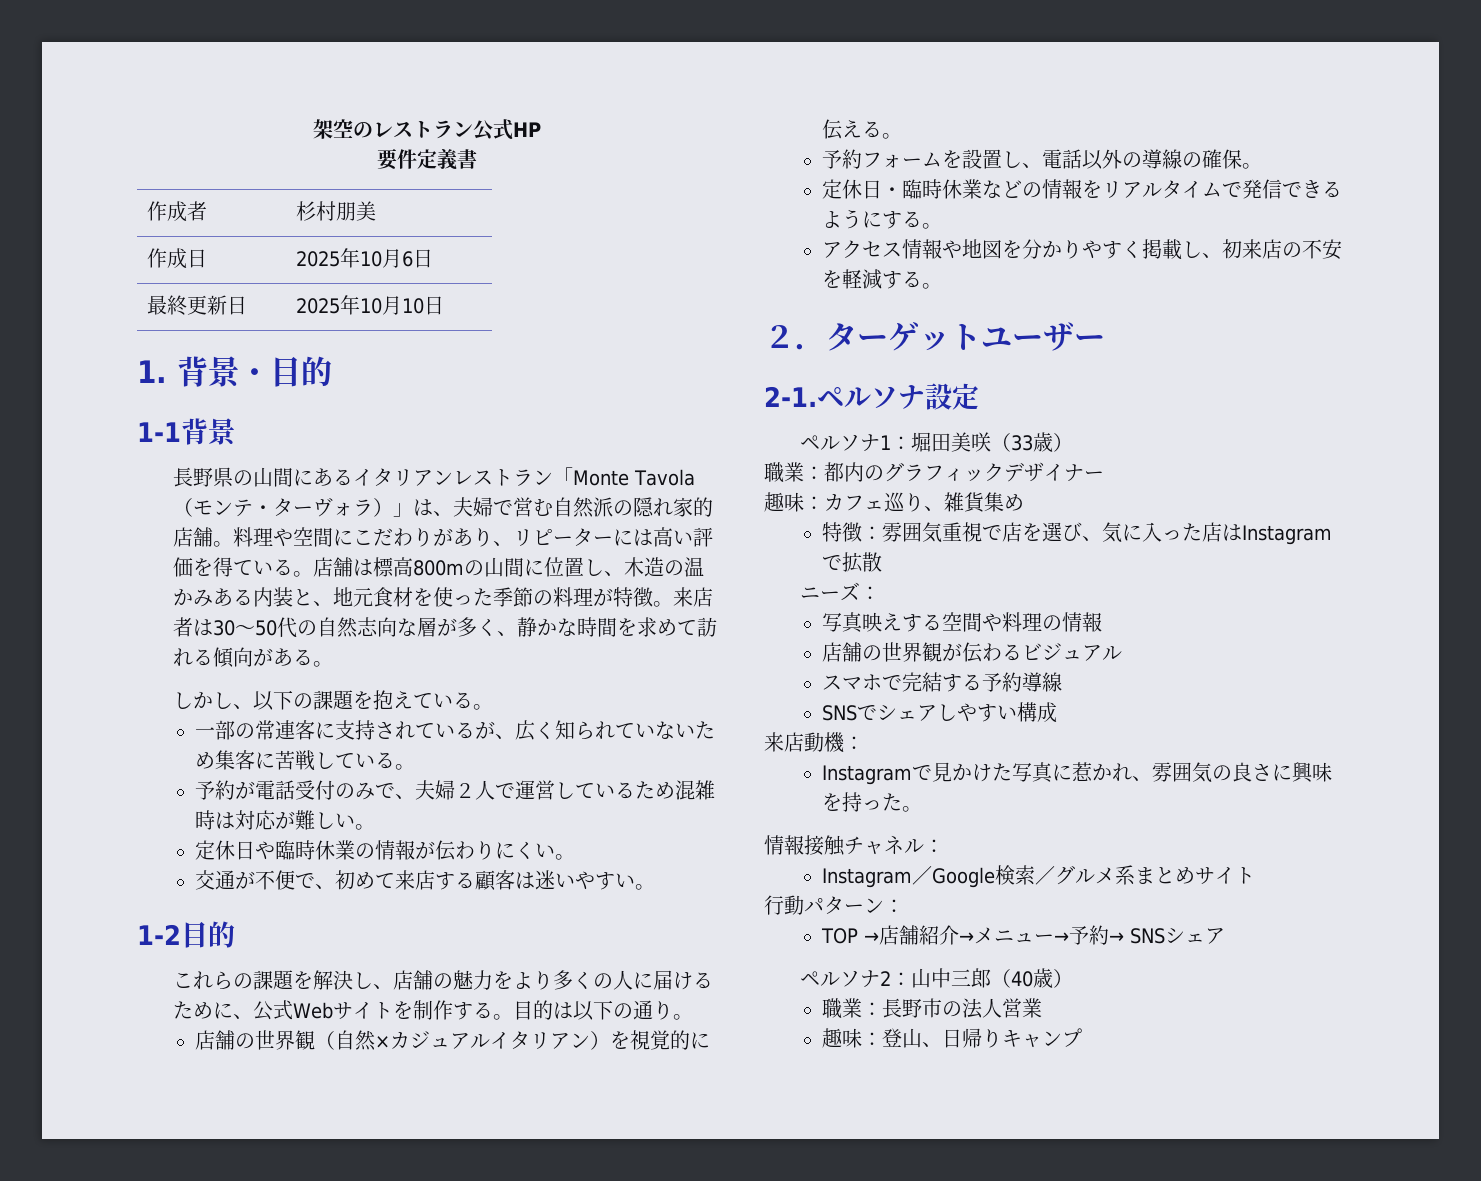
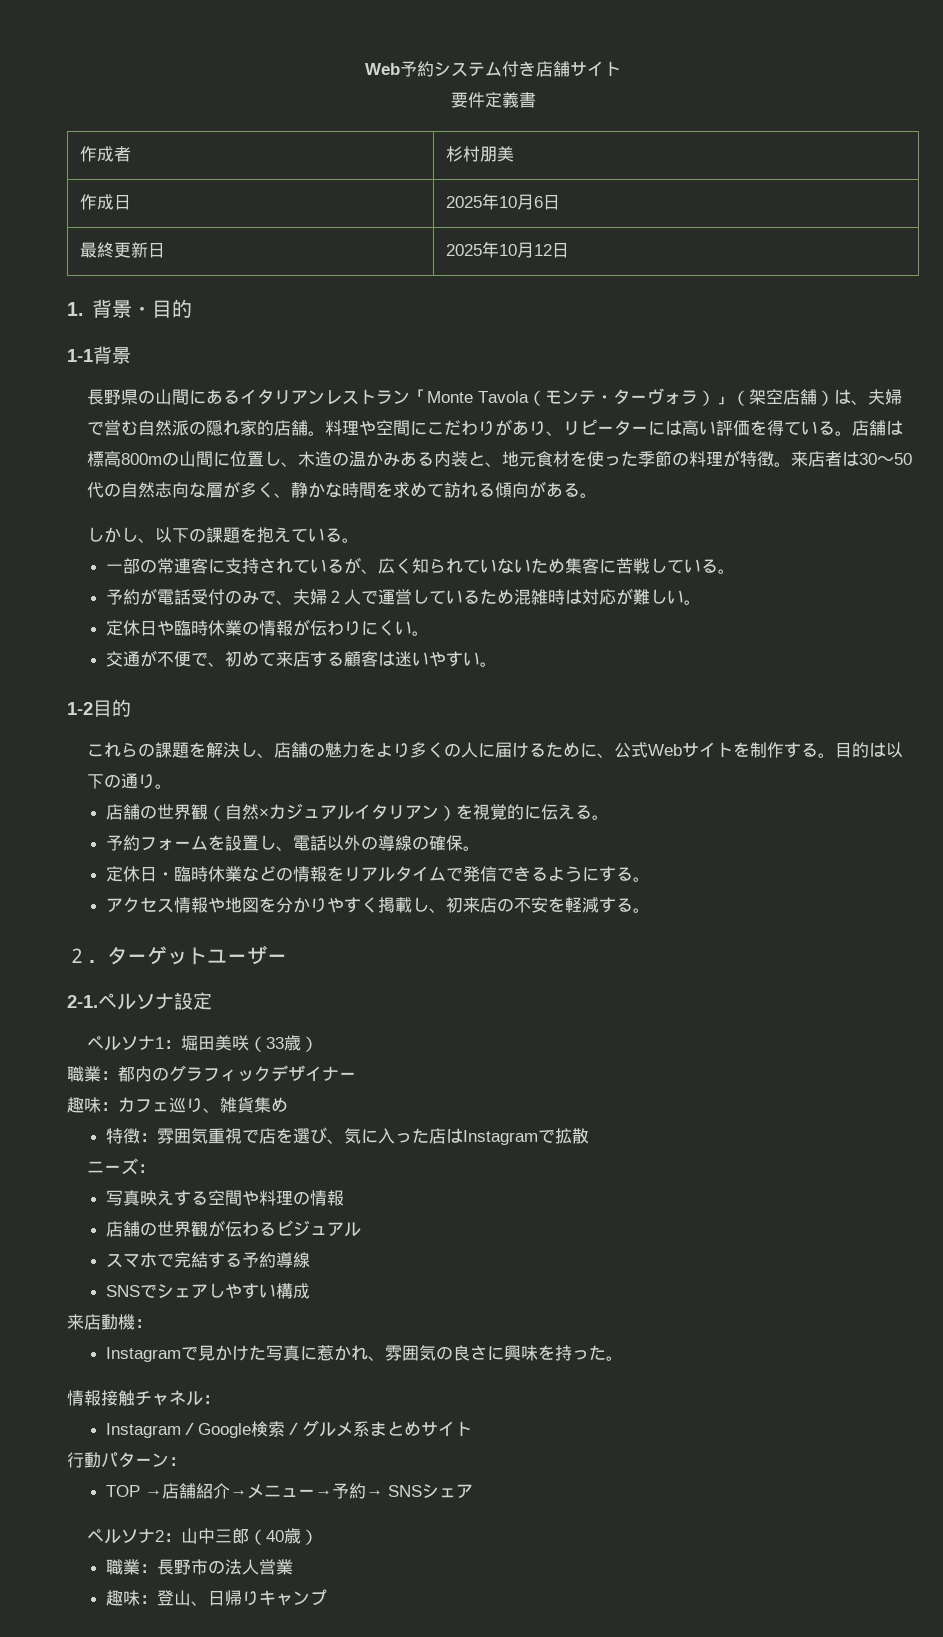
- 架空のレストラン公式HP
+ Web予約システム付き店舗サイト
- 最終更新日 | 2025年10月10日
+ 最終更新日 | 2025年10月12日
- 長野県の山間にあるイタリアンレストラン「Monte Tavola（モンテ・ターヴォラ）」は、夫婦で営む自然派の隠れ家的店舗。
+ 長野県の山間にあるイタリアンレストラン「Monte Tavola（モンテ・ターヴォラ）」（架空店舗）は、夫婦で営む自然派の隠れ家的店舗。

